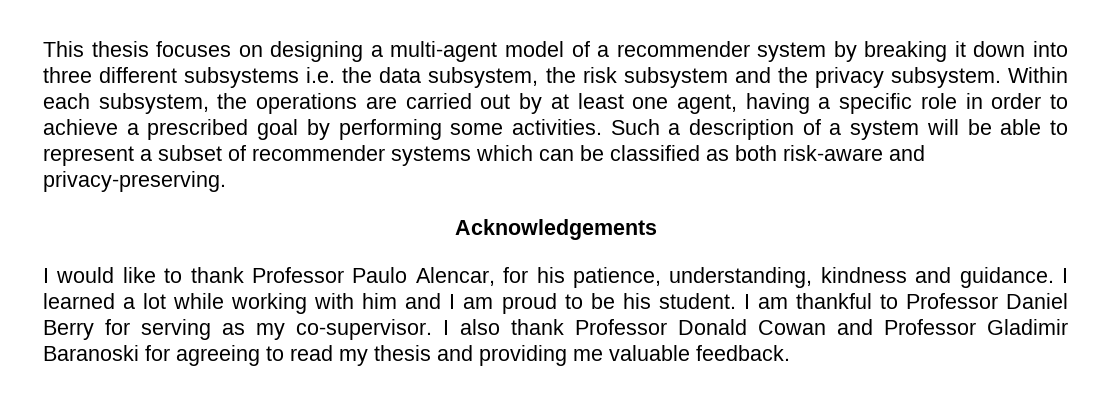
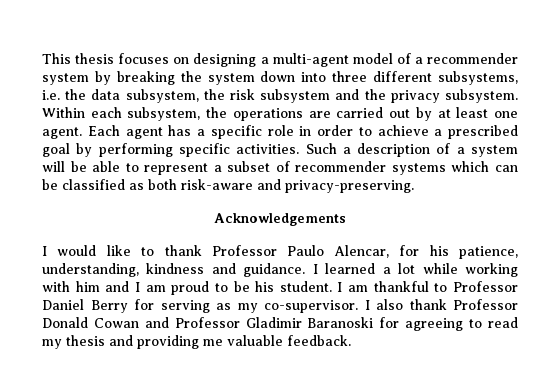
- This thesis focuses on designing a multi-agent model of a recommender system by breaking it down into three different subsystems i.e. the data subsystem, the risk subsystem and the privacy subsystem.
+ This thesis focuses on designing a multi-agent model of a recommender system by breaking the system down into three different subsystems, i.e. the data subsystem, the risk subsystem and the privacy subsystem.
- Within each subsystem, the operations are carried out by at least one agent, having a specific role in order to achieve a prescribed goal by performing some activities.
+ Within each subsystem, the operations are carried out by at least one agent. Each agent has a specific role in order to achieve a prescribed goal by performing specific activities.

